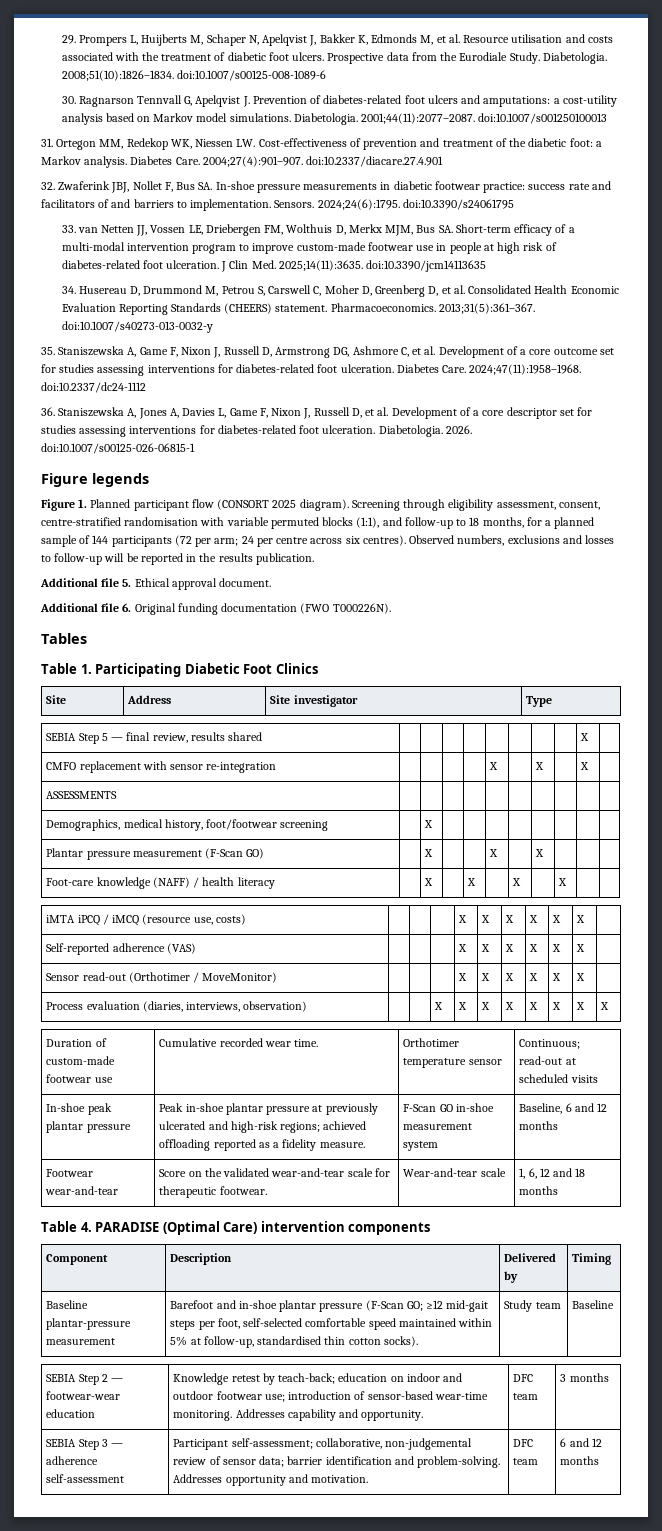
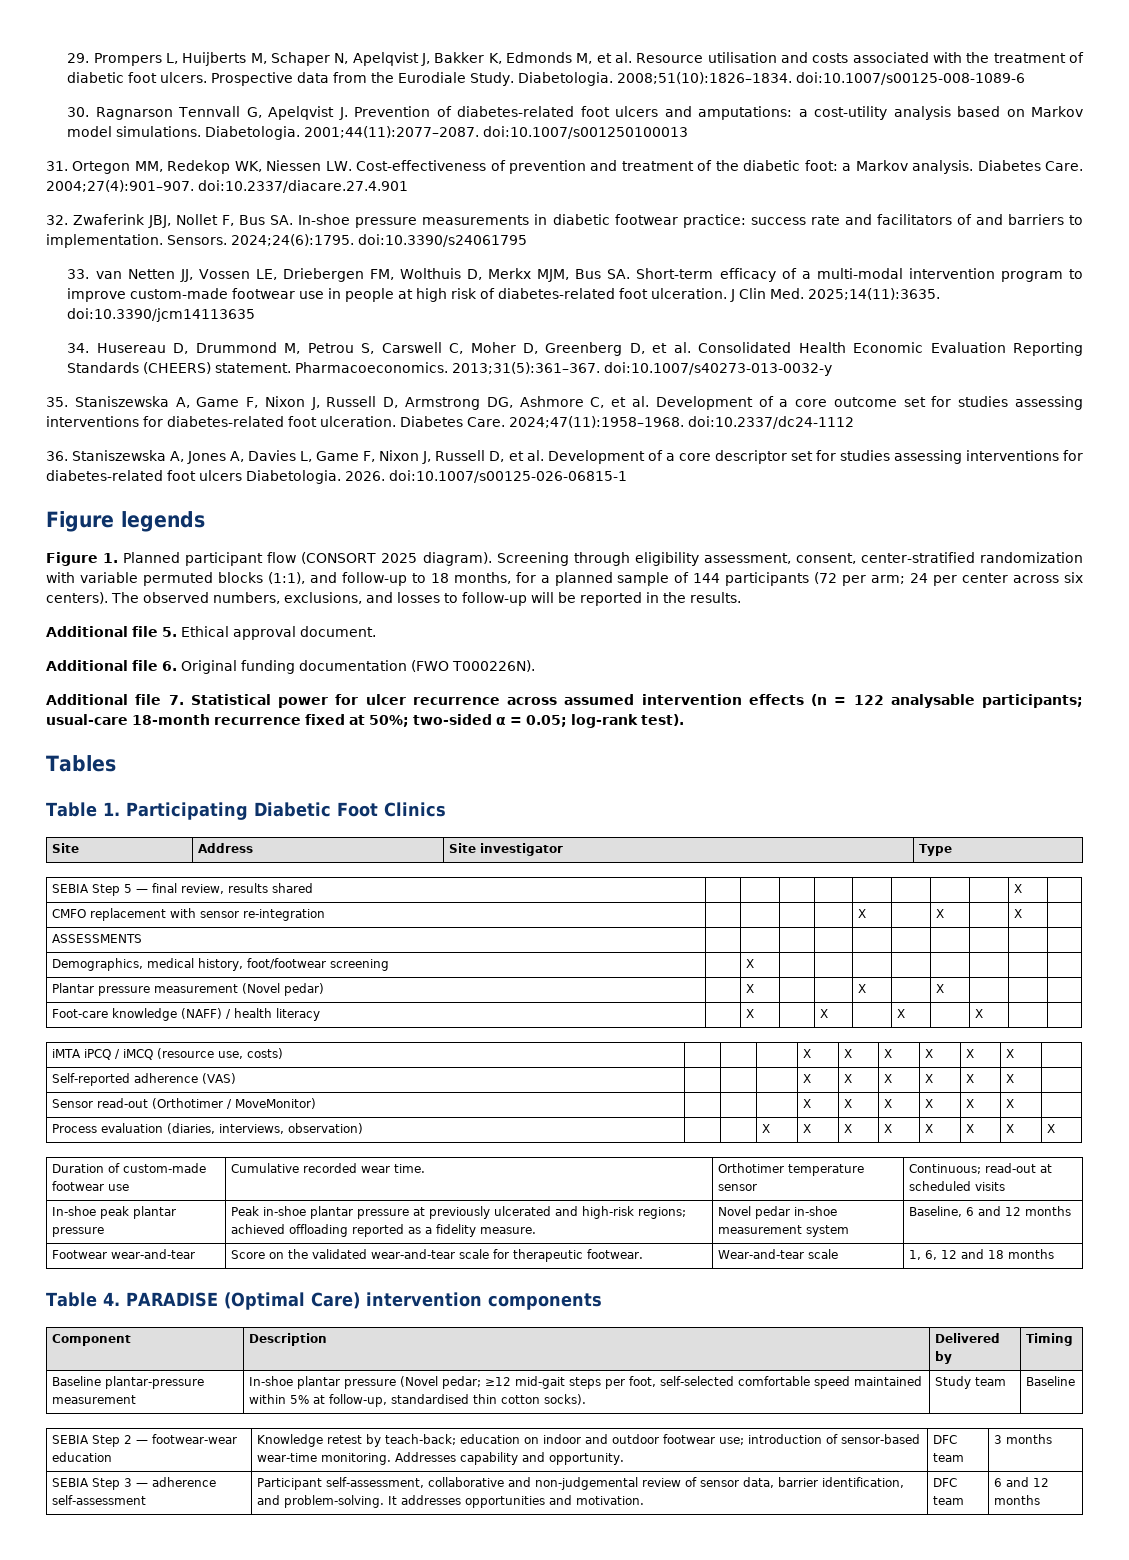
- 36. Staniszewska A, Jones A, Davies L, Game F, Nixon J, Russell D, et al. Development of a core descriptor set for studies assessing interventions for diabetes-related foot ulceration. Diabetologia.
+ 36. Staniszewska A, Jones A, Davies L, Game F, Nixon J, Russell D, et al. Development of a core descriptor set for studies assessing interventions for diabetes-related foot ulcers Diabetologia.
- Screening through eligibility assessment, consent, centre-stratified randomisation with variable permuted blocks (1:1), and follow-up to 18 months, for a planned sample of 144 participants (72 per arm; 24 per centre across six centres). Observed numbers, exclusions and losses to follow-up will be reported in the results publication.
+ Screening through eligibility assessment, consent, center-stratified randomization with variable permuted blocks (1:1), and follow-up to 18 months, for a planned sample of 144 participants (72 per arm; 24 per center across six centers). The observed numbers, exclusions, and losses to follow-up will be reported in the results.
+ Additional file 7. Statistical power for ulcer recurrence across assumed intervention effects (n = 122 analysable participants; usual-care 18-month recurrence fixed at 50%; two-sided α = 0.05; log-rank test).
- Plantar pressure measurement (F-Scan GO) | | X | | | X | | X | | |
+ Plantar pressure measurement (Novel pedar) | | X | | | X | | X | | |
- In-shoe peak plantar pressure | Peak in-shoe plantar pressure at previously ulcerated and high-risk regions; achieved offloading reported as a fidelity measure. | F-Scan GO in-shoe measurement system | Baseline, 6 and 12 months
+ In-shoe peak plantar pressure | Peak in-shoe plantar pressure at previously ulcerated and high-risk regions; achieved offloading reported as a fidelity measure. | Novel pedar in-shoe measurement system | Baseline, 6 and 12 months
- Baseline plantar-pressure measurement | Barefoot and in-shoe plantar pressure (F-Scan GO; ≥12 mid-gait steps per foot, self-selected comfortable speed maintained within 5% at follow-up, standardised thin cotton socks). | Study team | Baseline
+ Baseline plantar-pressure measurement | In-shoe plantar pressure (Novel pedar; ≥12 mid-gait steps per foot, self-selected comfortable speed maintained within 5% at follow-up, standardised thin cotton socks). | Study team | Baseline
- SEBIA Step 3 — adherence self-assessment | Participant self-assessment; collaborative, non-judgemental review of sensor data; barrier identification and problem-solving. Addresses opportunity and motivation. | DFC team | 6 and 12 months
+ SEBIA Step 3 — adherence self-assessment | Participant self-assessment, collaborative and non-judgemental review of sensor data, barrier identification, and problem-solving. It addresses opportunities and motivation. | DFC team | 6 and 12 months

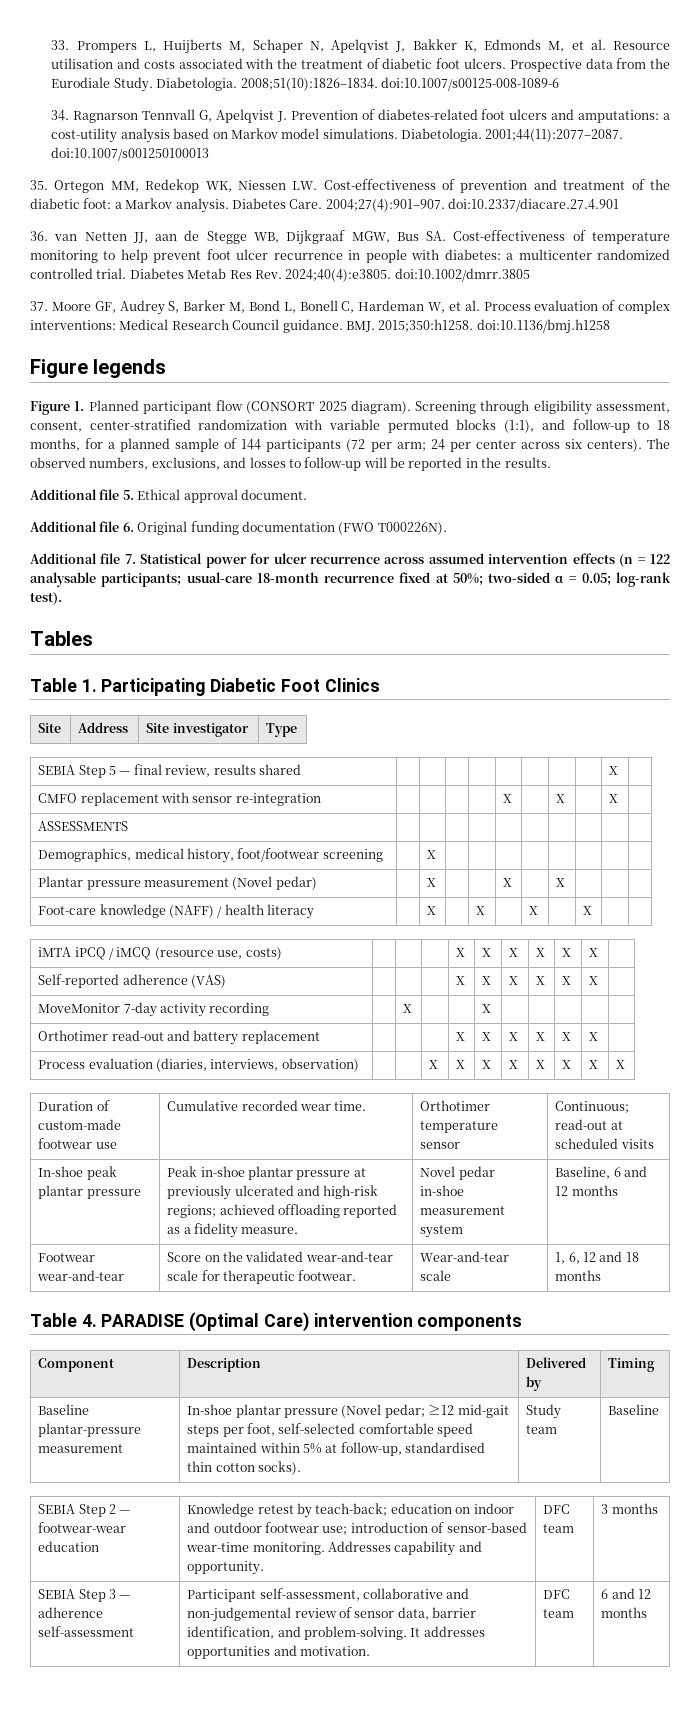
- 29. Prompers L, Huijberts M, Schaper N, Apelqvist J, Bakker K, Edmonds M, et al. Resource utilisation and costs associated with the treatment of diabetic foot ulcers.
+ 33. Prompers L, Huijberts M, Schaper N, Apelqvist J, Bakker K, Edmonds M, et al. Resource utilisation and costs associated with the treatment of diabetic foot ulcers.
- 30. Ragnarson Tennvall G, Apelqvist J. Prevention of diabetes-related foot ulcers and amputations: a cost-utility analysis based on Markov model simulations.
+ 34. Ragnarson Tennvall G, Apelqvist J. Prevention of diabetes-related foot ulcers and amputations: a cost-utility analysis based on Markov model simulations.
- 31. Ortegon MM, Redekop WK, Niessen LW. Cost-effectiveness of prevention and treatment of the diabetic foot: a Markov analysis.
+ 35. Ortegon MM, Redekop WK, Niessen LW. Cost-effectiveness of prevention and treatment of the diabetic foot: a Markov analysis.
- 32. Zwaferink JBJ, Nollet F, Bus SA. In-shoe pressure measurements in diabetic footwear practice: success rate and facilitators of and barriers to implementation. Sensors. 2024;24(6):1795. doi:10.3390/s24061795
- 33. van Netten JJ, Vossen LE, Driebergen FM, Wolthuis D, Merkx MJM, Bus SA. Short-term efficacy of a multi-modal intervention program to improve custom-made footwear use in people at high risk of diabetes-related foot ulceration. J Clin Med. 2025;14(11):3635. doi:10.3390/jcm14113635
- 34. Husereau D, Drummond M, Petrou S, Carswell C, Moher D, Greenberg D, et al. Consolidated Health Economic Evaluation Reporting Standards (CHEERS) statement. Pharmacoeconomics. 2013;31(5):361–367. doi:10.1007/s40273-013-0032-y
- 35. Staniszewska A, Game F, Nixon J, Russell D, Armstrong DG, Ashmore C, et al. Development of a core outcome set for studies assessing interventions for diabetes-related foot ulceration. Diabetes Care. 2024;47(11):1958–1968. doi:10.2337/dc24-1112
- 36. Staniszewska A, Jones A, Davies L, Game F, Nixon J, Russell D, et al. Development of a core descriptor set for studies assessing interventions for diabetes-related foot ulcers Diabetologia. 2026. doi:10.1007/s00125-026-06815-1
+ 36. van Netten JJ, aan de Stegge WB, Dijkgraaf MGW, Bus SA. Cost-effectiveness of temperature monitoring to help prevent foot ulcer recurrence in people with diabetes: a multicenter randomized controlled trial. Diabetes Metab Res Rev. 2024;40(4):e3805. doi:10.1002/dmrr.3805
+ 37. Moore GF, Audrey S, Barker M, Bond L, Bonell C, Hardeman W, et al. Process evaluation of complex interventions: Medical Research Council guidance. BMJ. 2015;350:h1258. doi:10.1136/bmj.h1258
- Sensor read-out (Orthotimer / MoveMonitor) | | | | X | X | X | X | X | X |
+ MoveMonitor 7-day activity recording | | X | | | X | | | | |
+ Orthotimer read-out and battery replacement | | | | X | X | X | X | X | X |

